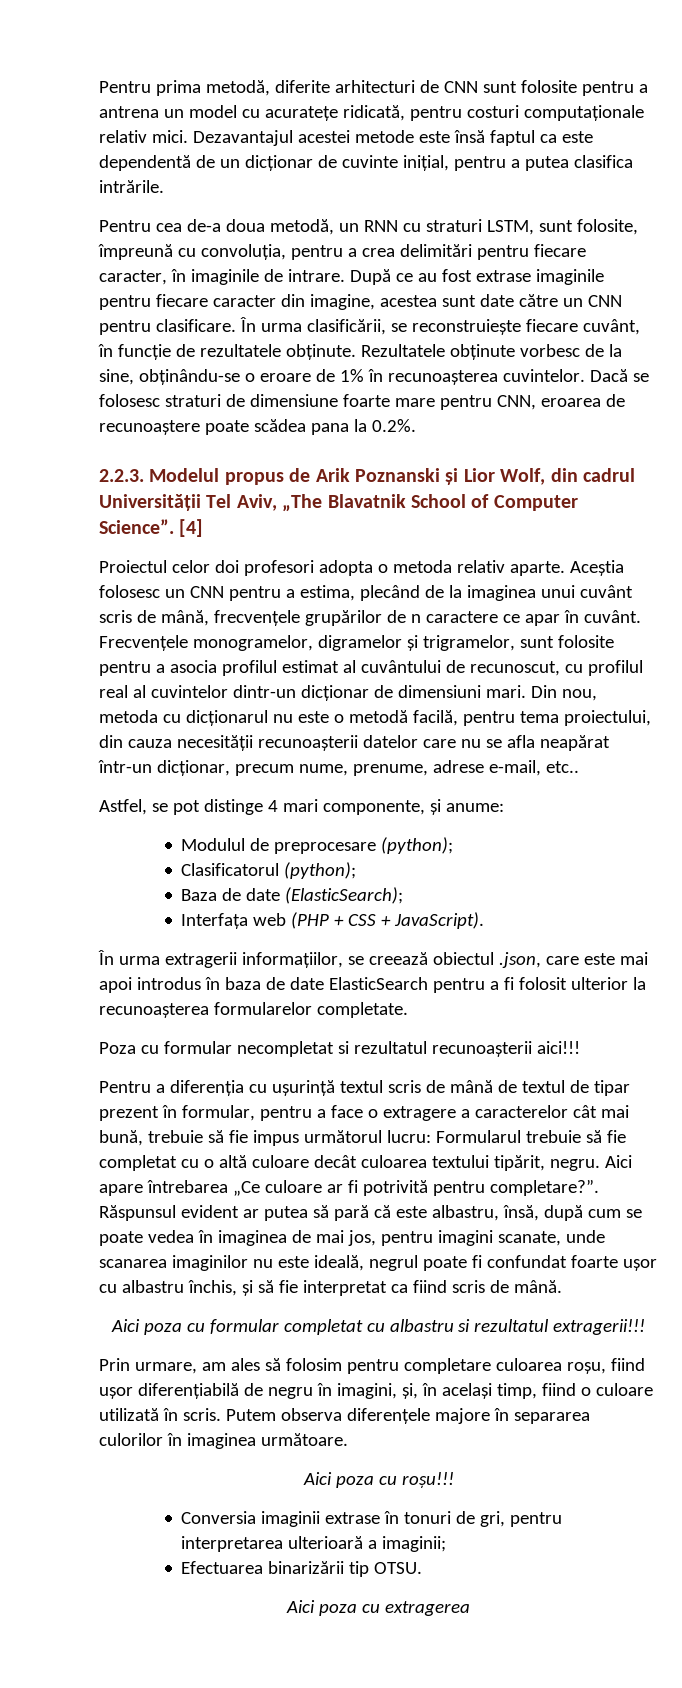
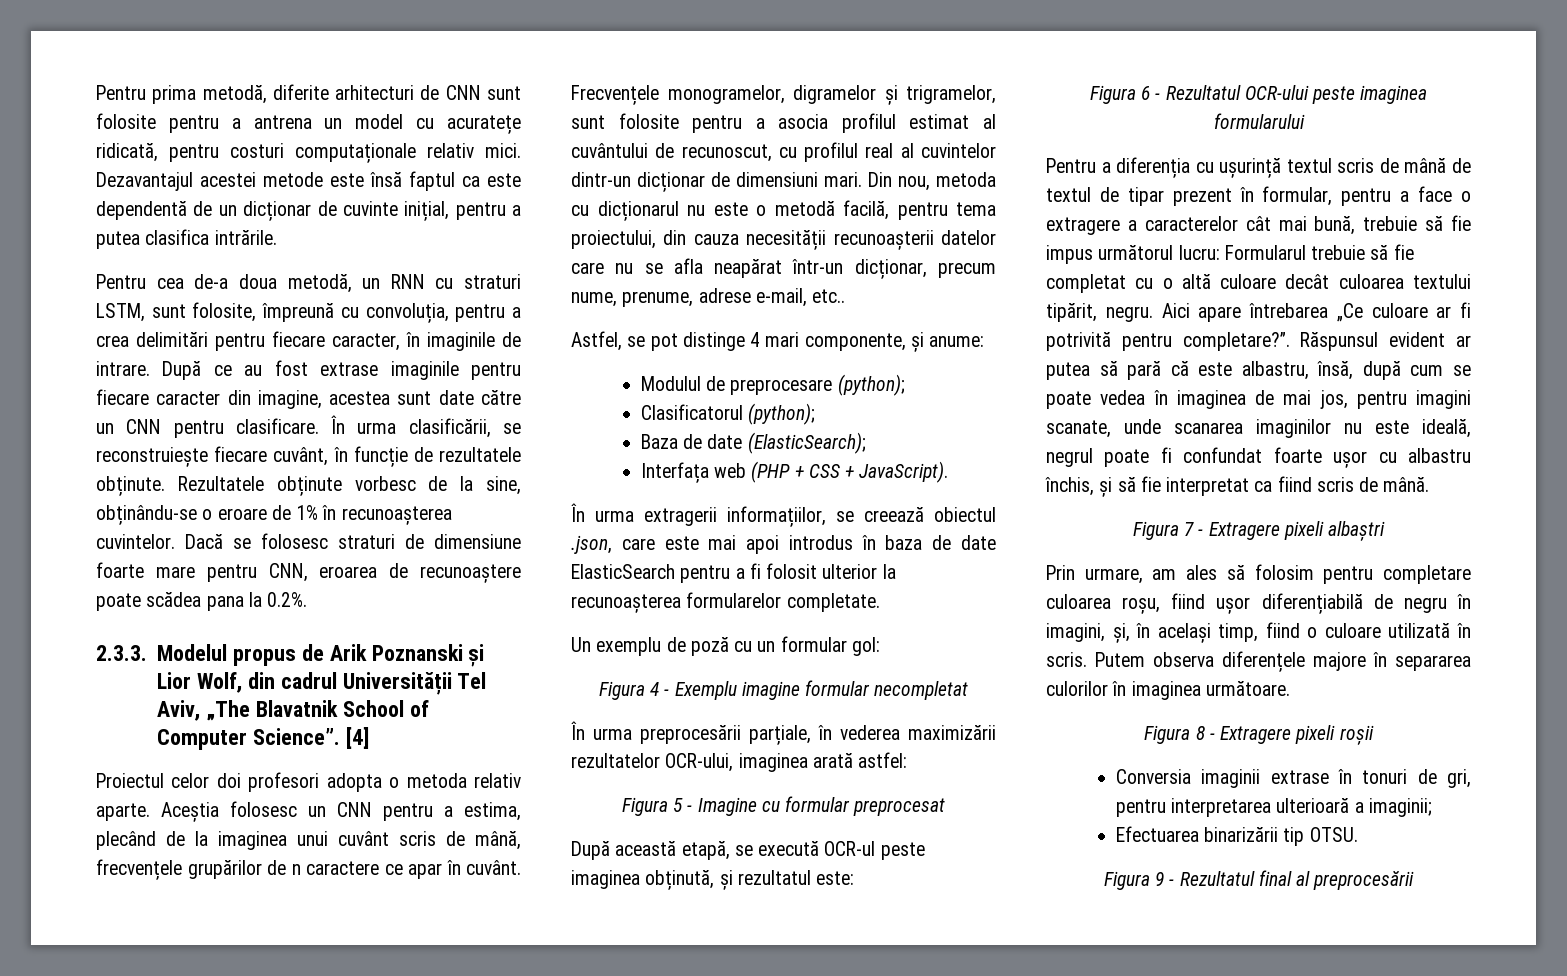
- 2.2.3. Modelul propus de Arik Poznanski și Lior Wolf, din cadrul Universității Tel Aviv, „The Blavatnik School of Computer Science”.
+ 2.3.3. Modelul propus de Arik Poznanski și Lior Wolf, din cadrul Universității Tel Aviv, „The Blavatnik School of Computer Science”.
- Poza cu formular necompletat si rezultatul recunoașterii aici!!!
+ Un exemplu de poză cu un formular gol:
+ Figura 4 - Exemplu imagine formular necompletat
+ În urma preprocesării parțiale, în vederea maximizării rezultatelor OCR-ului, imaginea arată astfel:
+ Figura 5 - Imagine cu formular preprocesat
+ După această etapă, se execută OCR-ul peste imaginea obținută, și rezultatul este:
+ Figura 6 - Rezultatul OCR-ului peste imaginea formularului
- Aici poza cu formular completat cu albastru si rezultatul extragerii!!!
+ Figura 7 - Extragere pixeli albaștri
- Aici poza cu roșu!!!
+ Figura 8 - Extragere pixeli roșii
- Aici poza cu extragerea
+ Figura 9 - Rezultatul final al preprocesării

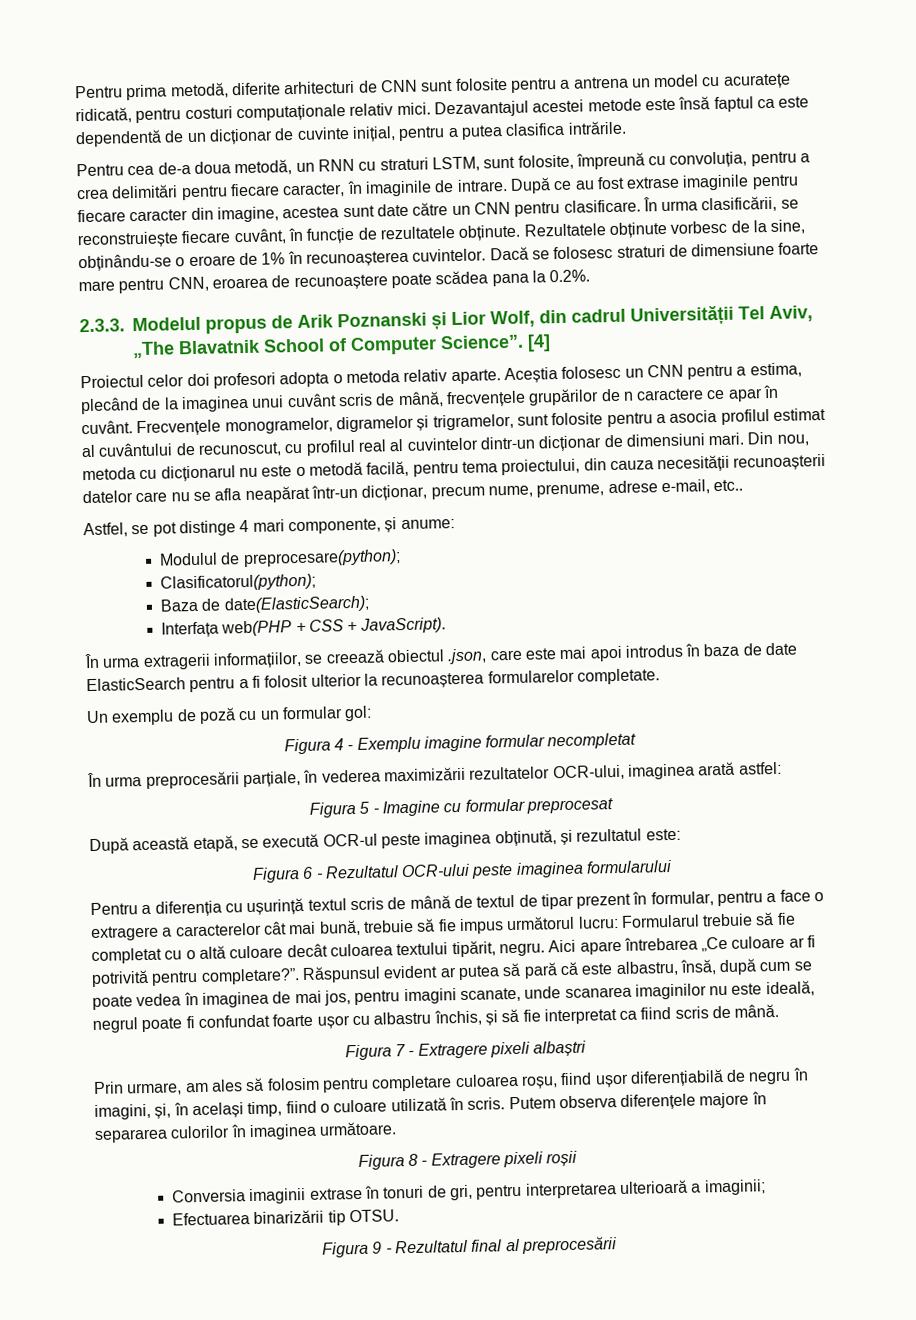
- Modulul de preprocesare (python);
- Clasificatorul (python);
+ Modulul de preprocesare(python);
+ Clasificatorul(python);
- Baza de date (ElasticSearch);
+ Baza de date(ElasticSearch);
- Interfața web (PHP + CSS + JavaScript).
+ Interfața web(PHP + CSS + JavaScript).

